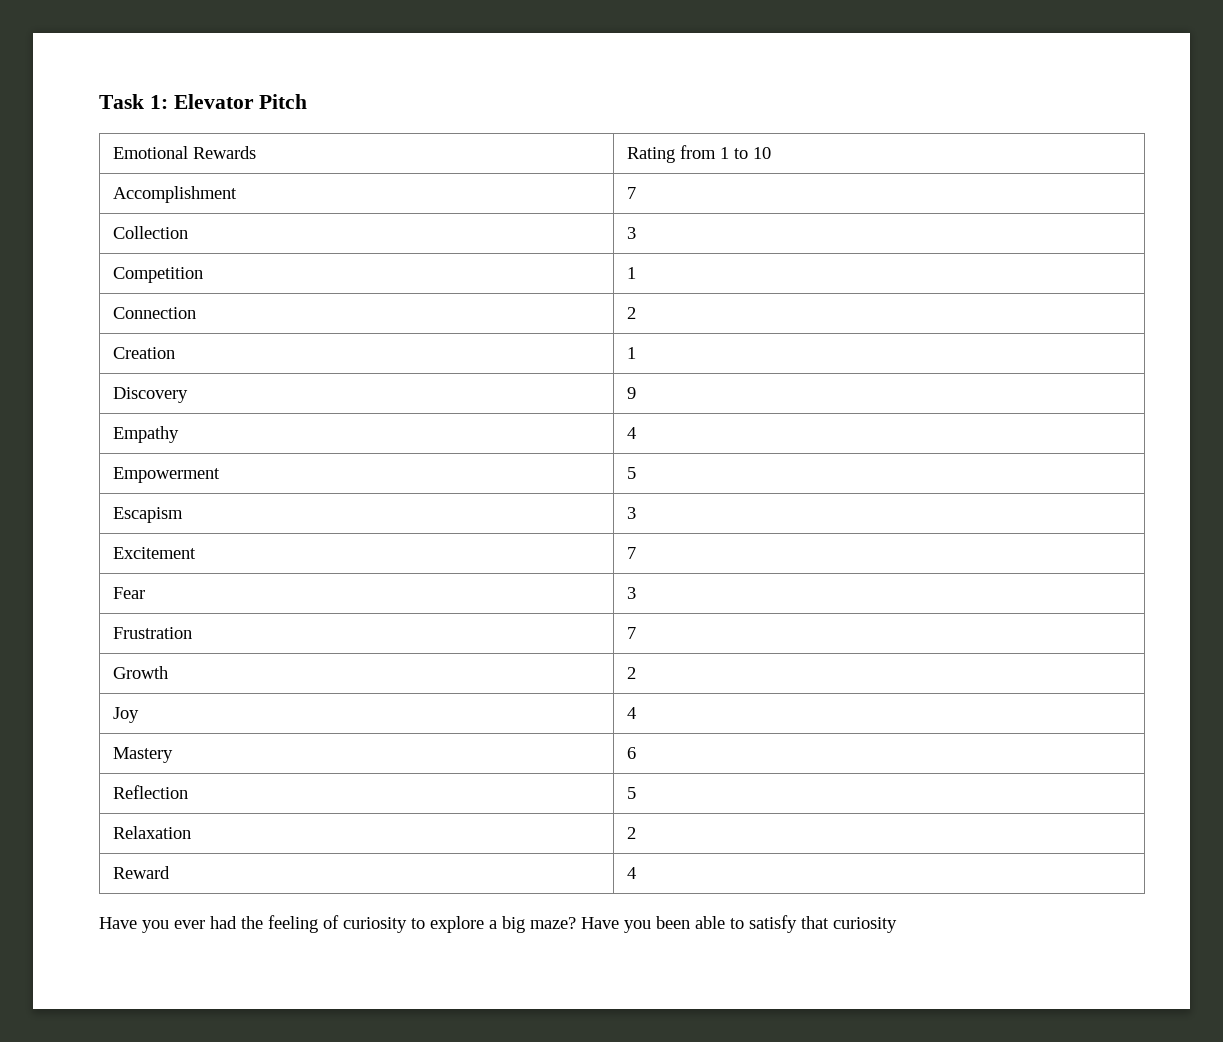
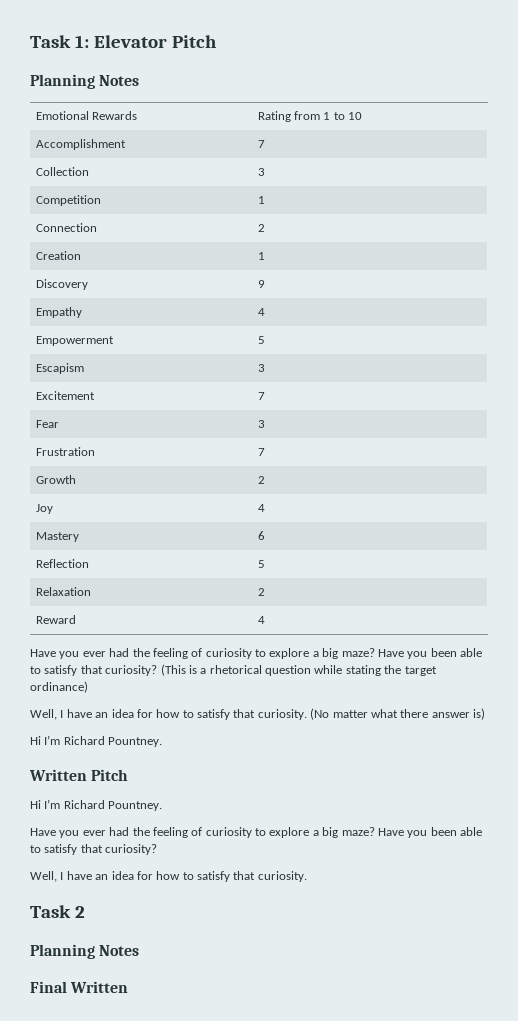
  Task 1: Elevator Pitch
+ Planning Notes
- Have you been able to satisfy that curiosity
+ Have you been able to satisfy that curiosity? (This is a rhetorical question while stating the target ordinance)
+ Well, I have an idea for how to satisfy that curiosity. (No matter what there answer is)
+ Hi I’m Richard Pountney.
+ Written Pitch
+ Hi I’m Richard Pountney.
+ Have you ever had the feeling of curiosity to explore a big maze? Have you been able to satisfy that curiosity?
+ Well, I have an idea for how to satisfy that curiosity.
+ Task 2
+ Planning Notes
+ Final Written

